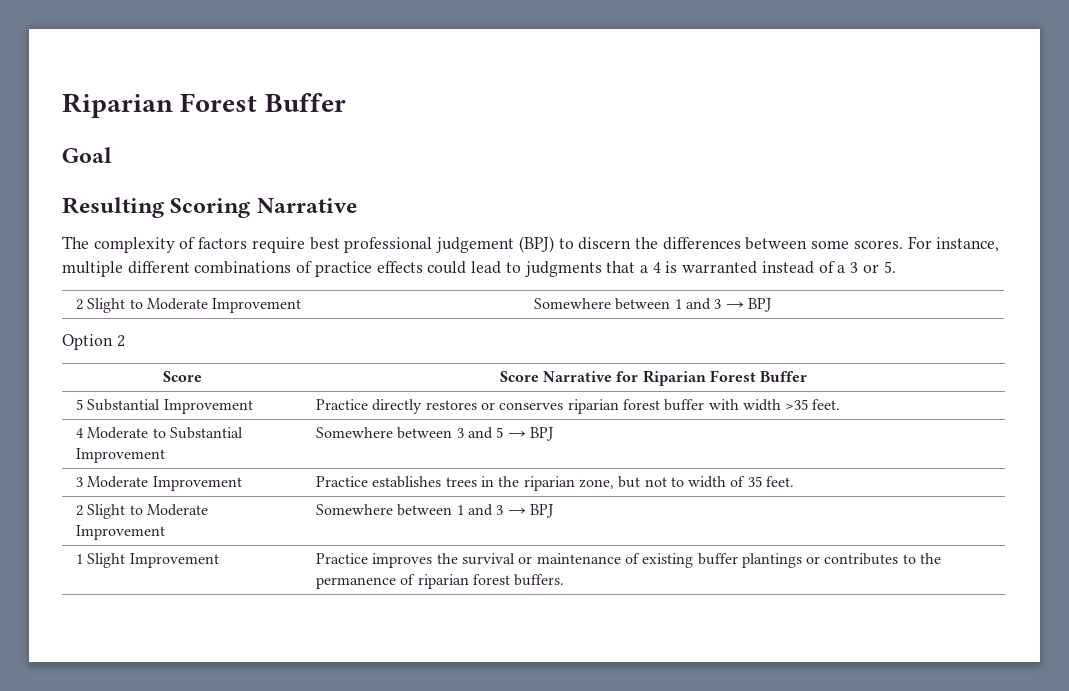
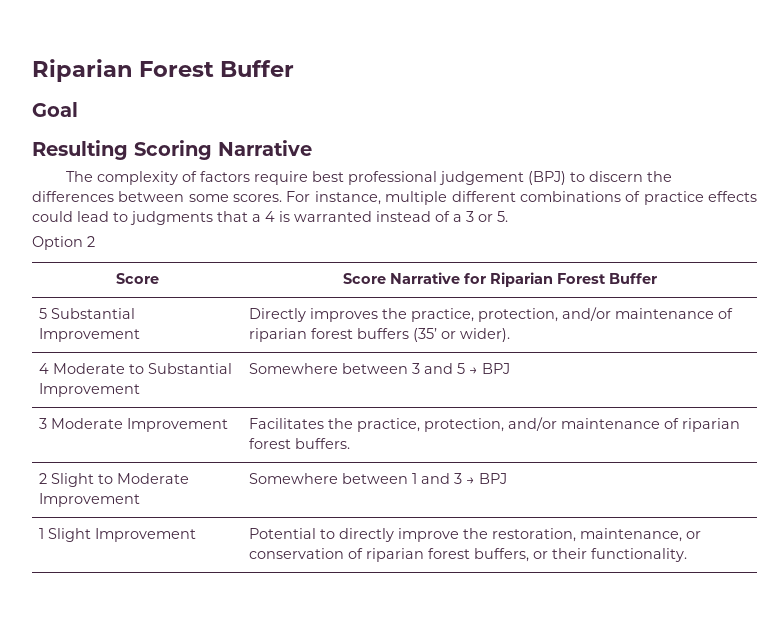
  For instance, multiple different combinations of practice effects could lead to judgments that a 4 is warranted instead of a 3 or 5.
- 2 Slight to Moderate Improvement | Somewhere between 1 and 3 → BPJ
- 5 Substantial Improvement | Practice directly restores or conserves riparian forest buffer with width >35 feet.
+ 5 Substantial Improvement | Directly improves the practice, protection, and/or maintenance of riparian forest buffers (35’ or wider).
- 3 Moderate Improvement | Practice establishes trees in the riparian zone, but not to width of 35 feet.
+ 3 Moderate Improvement | Facilitates the practice, protection, and/or maintenance of riparian forest buffers.
- 1 Slight Improvement | Practice improves the survival or maintenance of existing buffer plantings or contributes to the permanence of riparian forest buffers.
+ 1 Slight Improvement | Potential to directly improve the restoration, maintenance, or conservation of riparian forest buffers, or their functionality.

